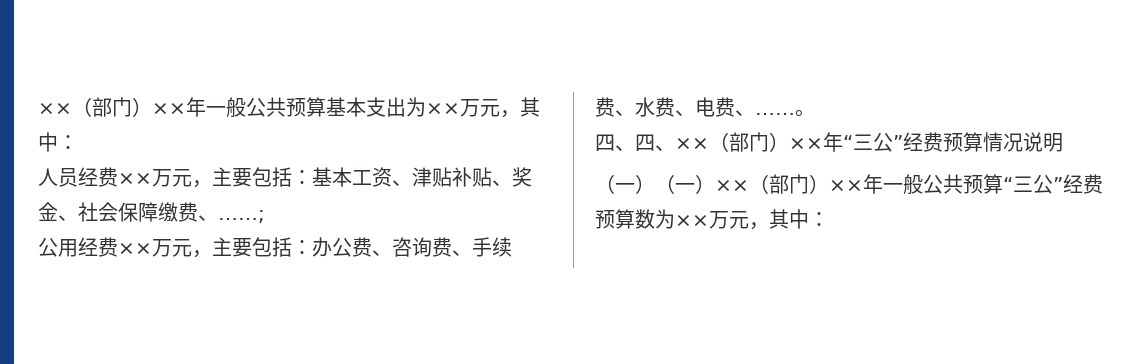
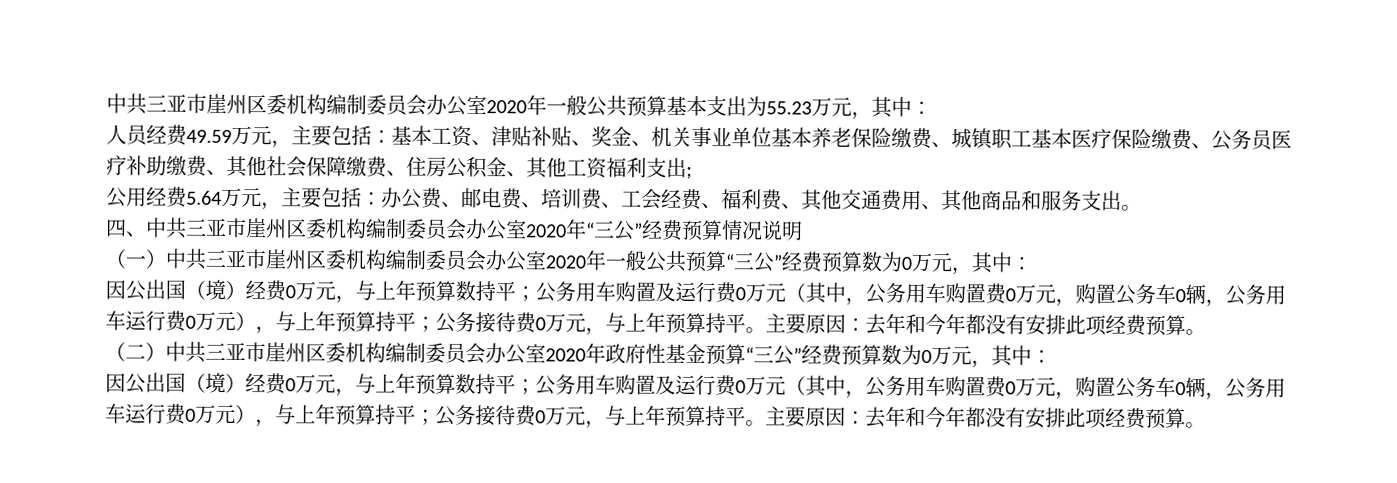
- ××（部门）××年一般公共预算基本支出为××万元，其中：
+ 中共三亚市崖州区委机构编制委员会办公室2020年一般公共预算基本支出为55.23万元，其中：
- 人员经费××万元，主要包括：基本工资、津贴补贴、奖金、社会保障缴费、……;
+ 人员经费49.59万元，主要包括：基本工资、津贴补贴、奖金、机关事业单位基本养老保险缴费、城镇职工基本医疗保险缴费、公务员医疗补助缴费、其他社会保障缴费、住房公积金、其他工资福利支出;
- 公用经费××万元，主要包括：办公费、咨询费、手续费、水费、电费、……。
- 四、四、××（部门）××年“三公”经费预算情况说明
+ 公用经费5.64万元，主要包括：办公费、邮电费、培训费、工会经费、福利费、其他交通费用、其他商品和服务支出。
+ 四、中共三亚市崖州区委机构编制委员会办公室2020年“三公”经费预算情况说明
- （一）（一）××（部门）××年一般公共预算“三公”经费预算数为××万元，其中：
+ （一）中共三亚市崖州区委机构编制委员会办公室2020年一般公共预算“三公”经费预算数为0万元，其中：
+ 因公出国（境）经费0万元，与上年预算数持平；公务用车购置及运行费0万元（其中，公务用车购置费0万元，购置公务车0辆，公务用车运行费0万元），与上年预算持平；公务接待费0万元，与上年预算持平。主要原因：去年和今年都没有安排此项经费预算。
+ （二）中共三亚市崖州区委机构编制委员会办公室2020年政府性基金预算“三公”经费预算数为0万元，其中：
+ 因公出国（境）经费0万元，与上年预算数持平；公务用车购置及运行费0万元（其中，公务用车购置费0万元，购置公务车0辆，公务用车运行费0万元），与上年预算持平；公务接待费0万元，与上年预算持平。主要原因：去年和今年都没有安排此项经费预算。

